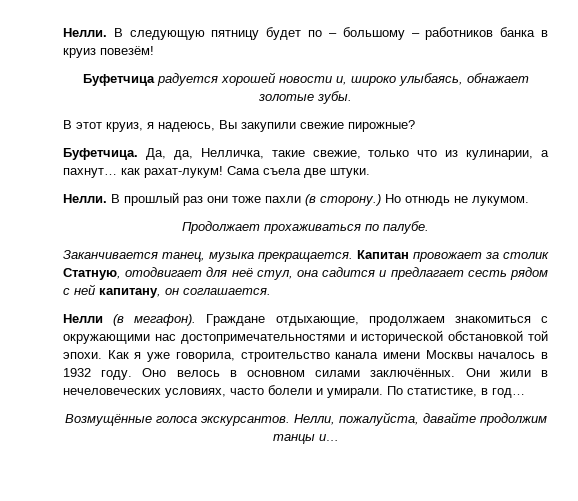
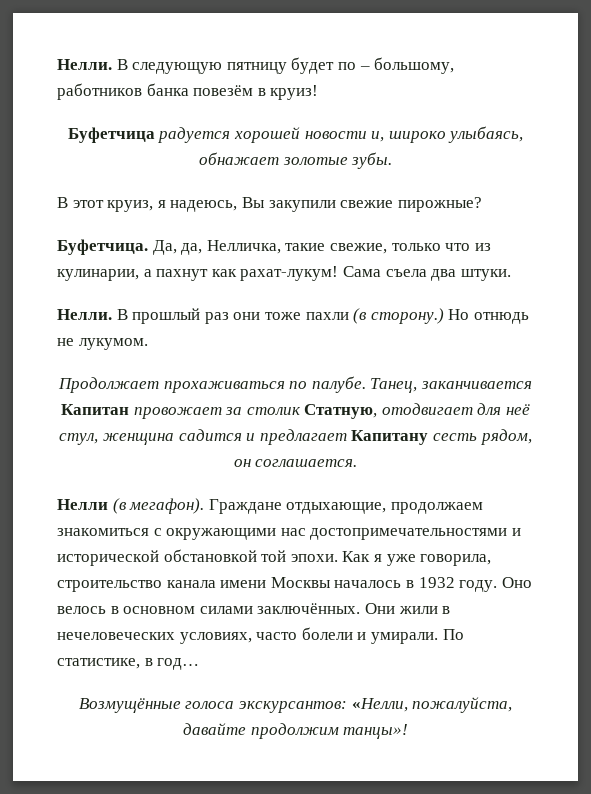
- В следующую пятницу будет по – большому – работников банка в круиз повезём!
+ В следующую пятницу будет по – большому, работников банка повезём в круиз!
- Да, да, Нелличка, такие свежие, только что из кулинарии, а пахнут… как рахат-лукум!
+ Да, да, Нелличка, такие свежие, только что из кулинарии, а пахнут как рахат-лукум!
- Сама съела две штуки.
+ Сама съела два штуки.
- Продолжает прохаживаться по палубе.
- Заканчивается танец, музыка прекращается. Капитан провожает за столик Статную, отодвигает для неё стул, она садится и предлагает сесть рядом с ней капитану, он соглашается.
+ Продолжает прохаживаться по палубе. Танец, заканчивается Капитан провожает за столик Статную, отодвигает для неё стул, женщина садится и предлагает Капитану сесть рядом, он соглашается.
- Возмущённые голоса экскурсантов. Нелли, пожалуйста, давайте продолжим танцы и…
+ Возмущённые голоса экскурсантов: «Нелли, пожалуйста, давайте продолжим танцы»!

